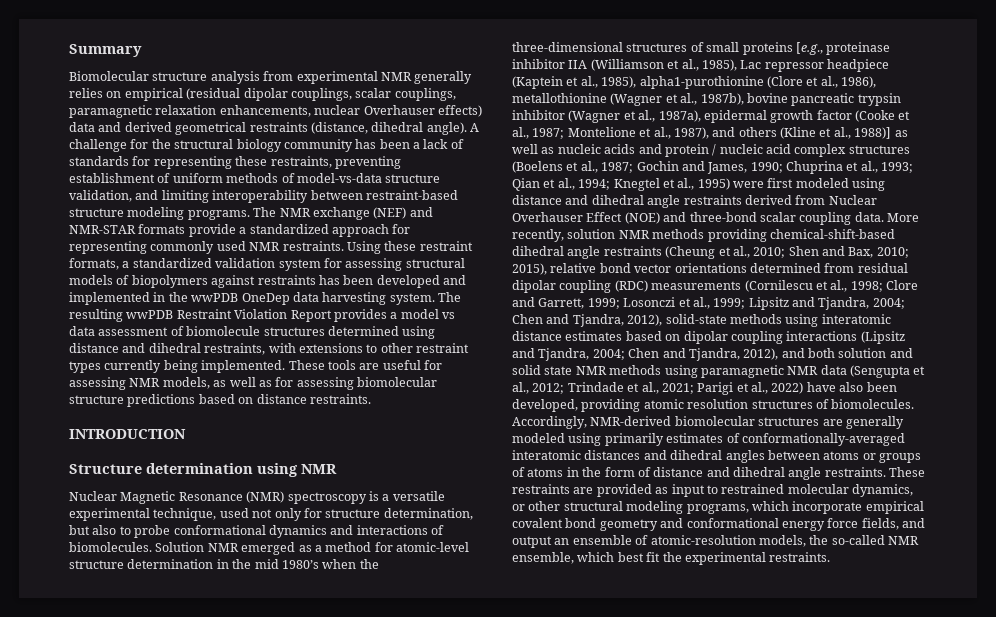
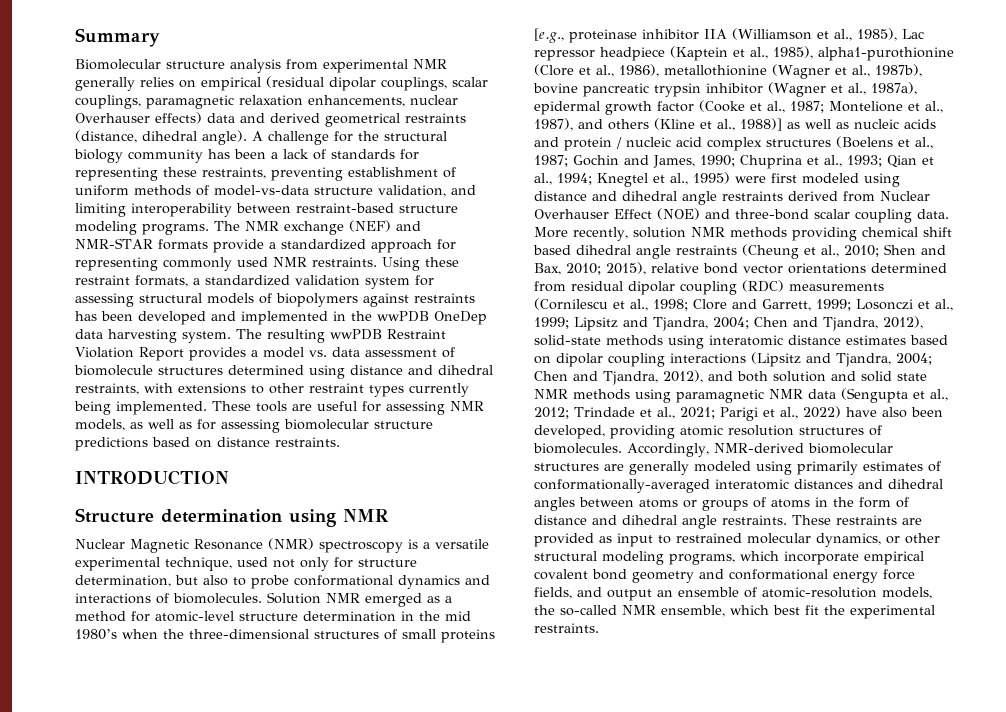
- The resulting wwPDB Restraint Violation Report provides a model vs data assessment of biomolecule structures determined using distance and dihedral restraints, with extensions to other restraint types currently being implemented.
+ The resulting wwPDB Restraint Violation Report provides a model vs. data assessment of biomolecule structures determined using distance and dihedral restraints, with extensions to other restraint types currently being implemented.
- More recently, solution NMR methods providing chemical-shift-based dihedral angle restraints (Cheung et al., 2010;
+ More recently, solution NMR methods providing chemical shift based dihedral angle restraints (Cheung et al., 2010;

